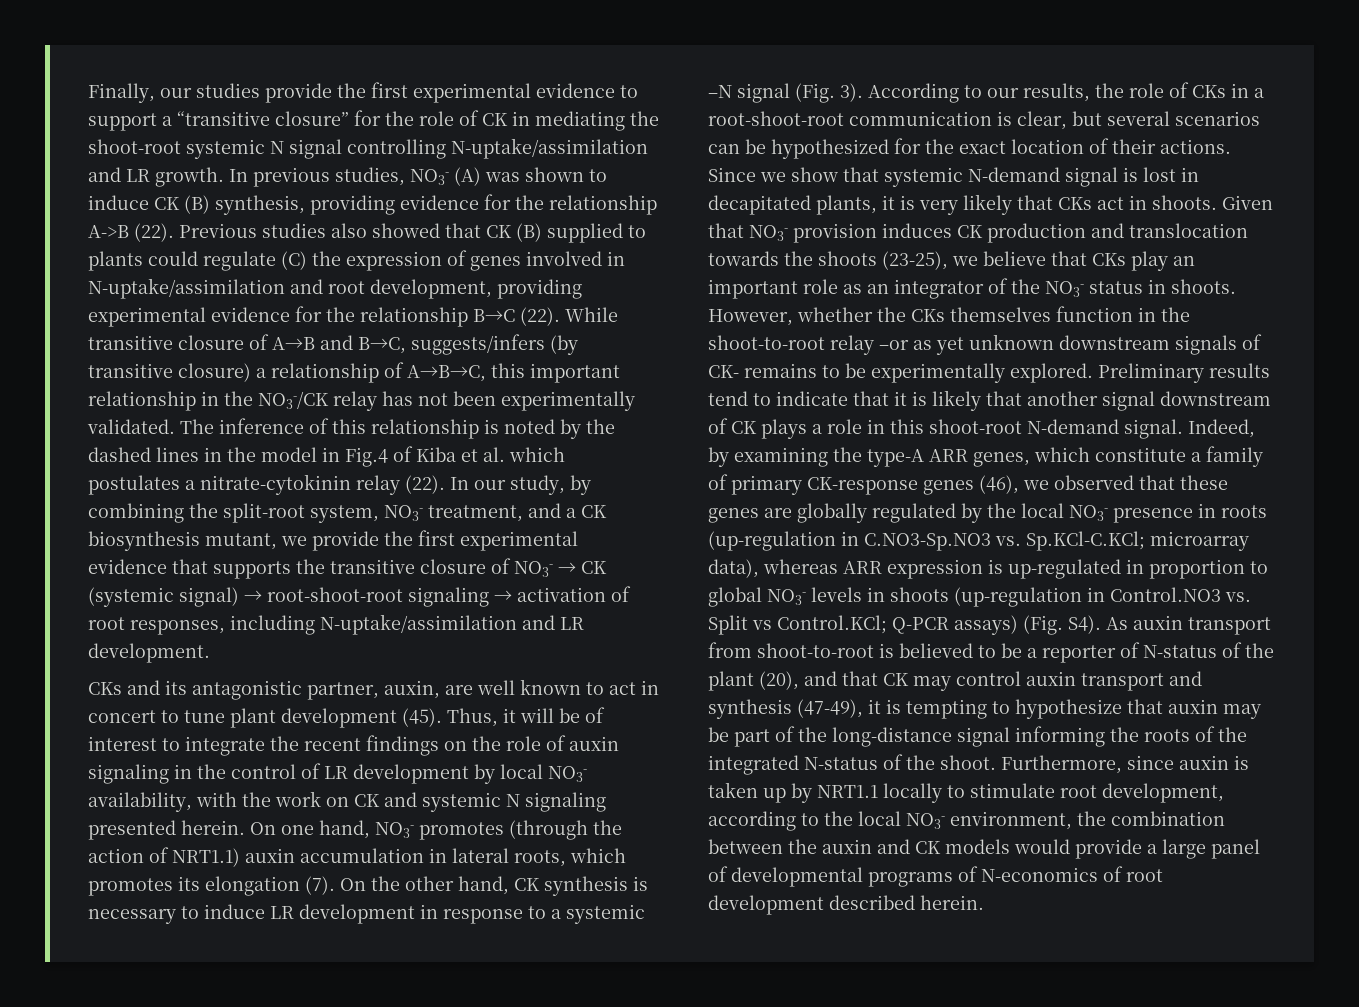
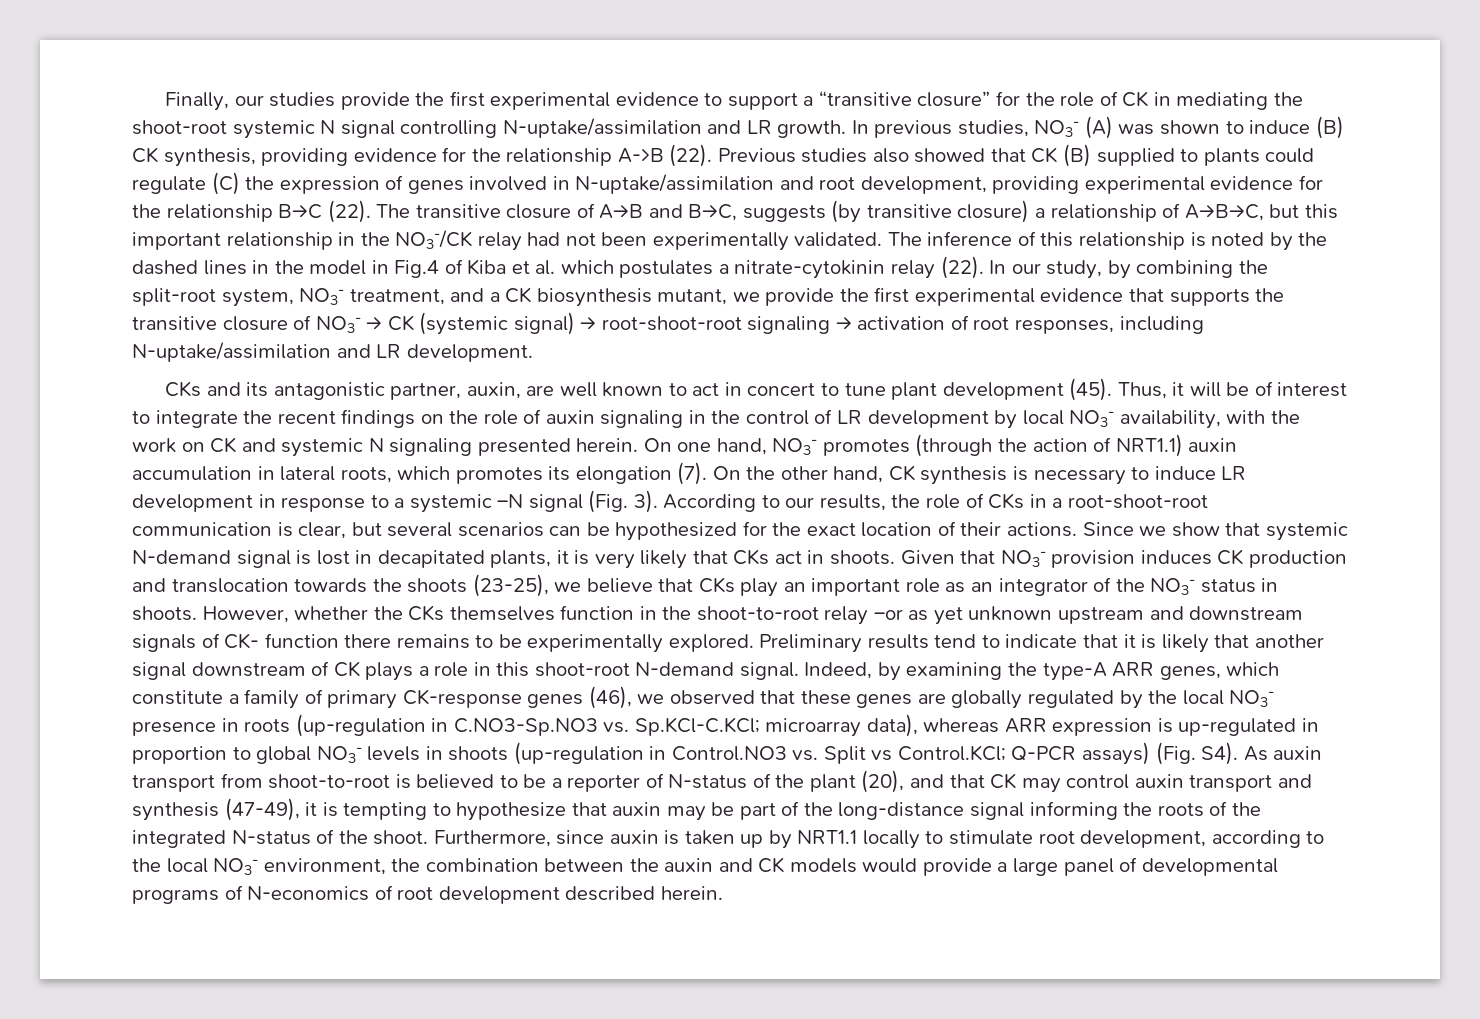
- In previous studies, NO3- (A) was shown to induce CK (B) synthesis, providing evidence for the relationship A->B (22).
+ In previous studies, NO3- (A) was shown to induce (B) CK synthesis, providing evidence for the relationship A->B (22).
- While transitive closure of A→B and B→C, suggests/infers (by transitive closure) a relationship of A→B→C, this important relationship in the NO3-/CK relay has not been experimentally validated.
+ The transitive closure of A→B and B→C, suggests (by transitive closure) a relationship of A→B→C, but this important relationship in the NO3-/CK relay had not been experimentally validated.
- However, whether the CKs themselves function in the shoot-to-root relay –or as yet unknown downstream signals of CK- remains to be experimentally explored.
+ However, whether the CKs themselves function in the shoot-to-root relay –or as yet unknown upstream and downstream signals of CK- function there remains to be experimentally explored.

